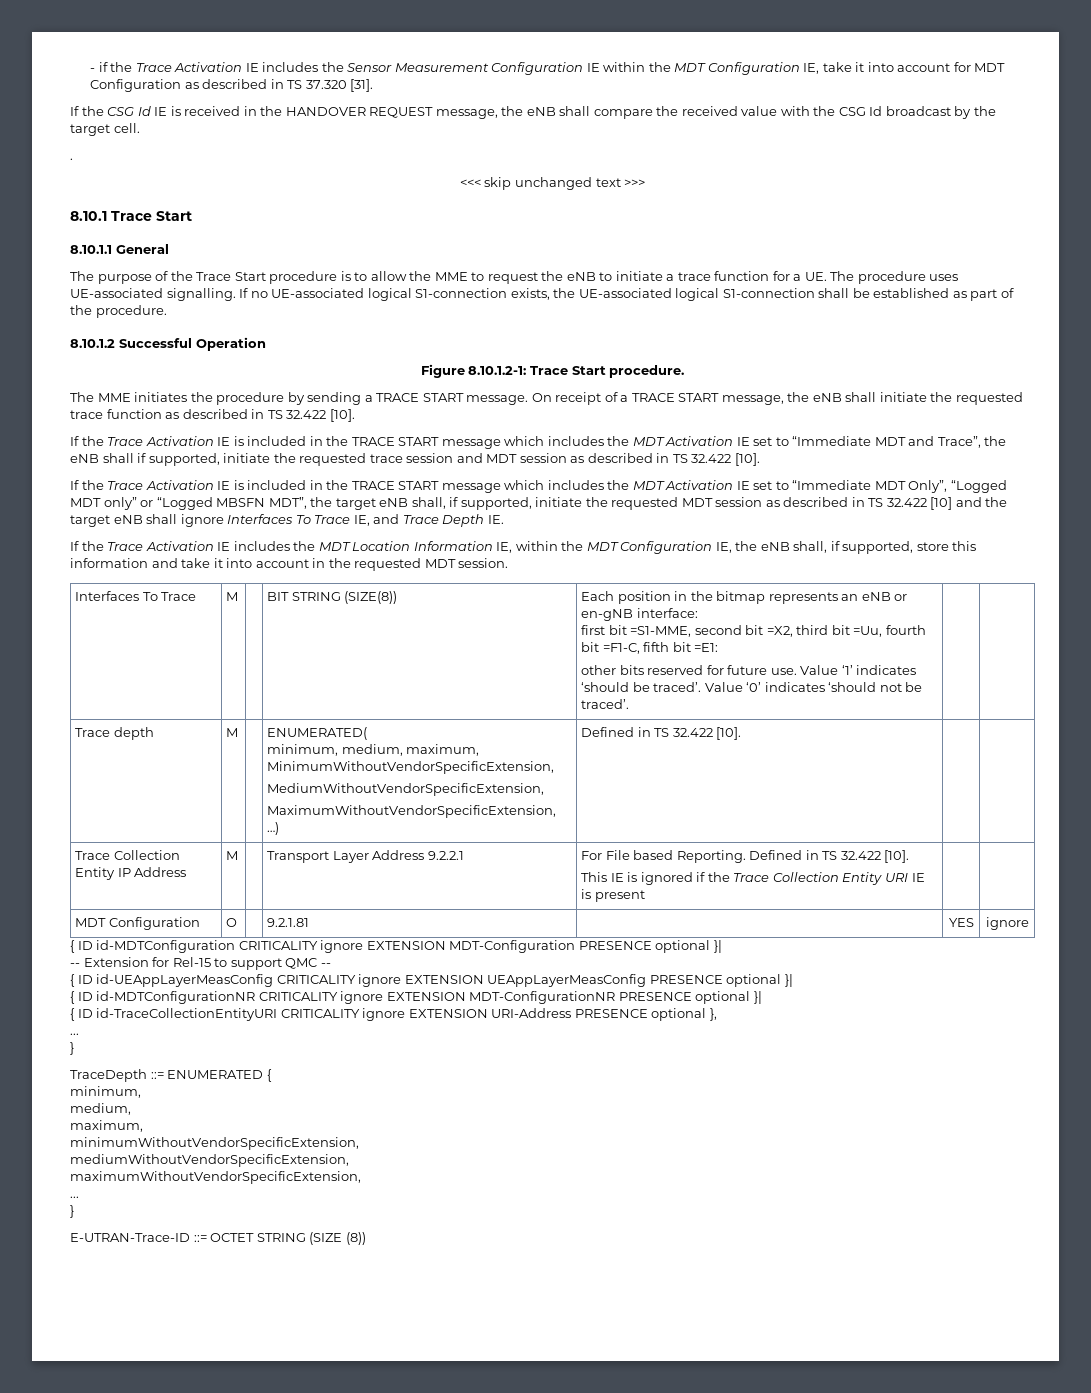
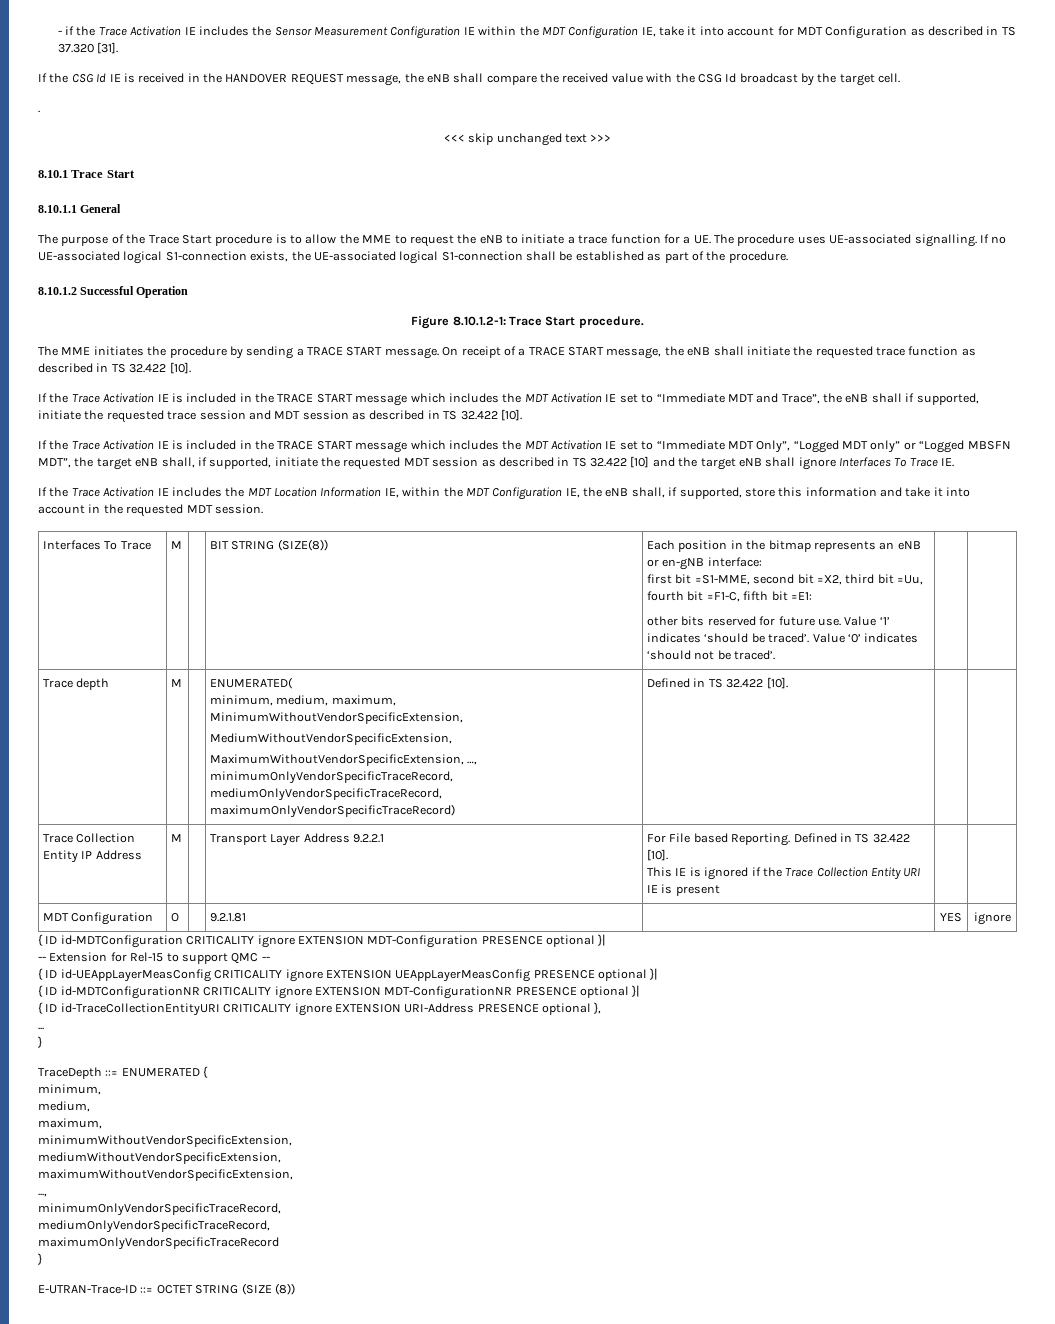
- If the Trace Activation IE is included in the TRACE START message which includes the MDT Activation IE set to “Immediate MDT Only”, “Logged MDT only” or “Logged MBSFN MDT”, the target eNB shall, if supported, initiate the requested MDT session as described in TS 32.422 [10] and the target eNB shall ignore Interfaces To Trace IE, and Trace Depth IE.
+ If the Trace Activation IE is included in the TRACE START message which includes the MDT Activation IE set to “Immediate MDT Only”, “Logged MDT only” or “Logged MBSFN MDT”, the target eNB shall, if supported, initiate the requested MDT session as described in TS 32.422 [10] and the target eNB shall ignore Interfaces To Trace IE.
  Trace depth | M | | ENUMERATED(
  minimum, medium, maximum, MinimumWithoutVendorSpecificExtension,
  MediumWithoutVendorSpecificExtension,
- MaximumWithoutVendorSpecificExtension, …) | Defined in TS 32.422 [10]. | |
+ MaximumWithoutVendorSpecificExtension, …, minimumOnlyVendorSpecificTraceRecord, mediumOnlyVendorSpecificTraceRecord, maximumOnlyVendorSpecificTraceRecord) | Defined in TS 32.422 [10]. | |
  maximumWithoutVendorSpecificExtension,
- ...
+ ...,
+ minimumOnlyVendorSpecificTraceRecord,
+ mediumOnlyVendorSpecificTraceRecord,
+ maximumOnlyVendorSpecificTraceRecord

